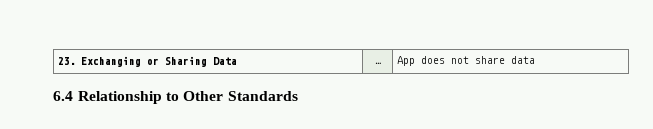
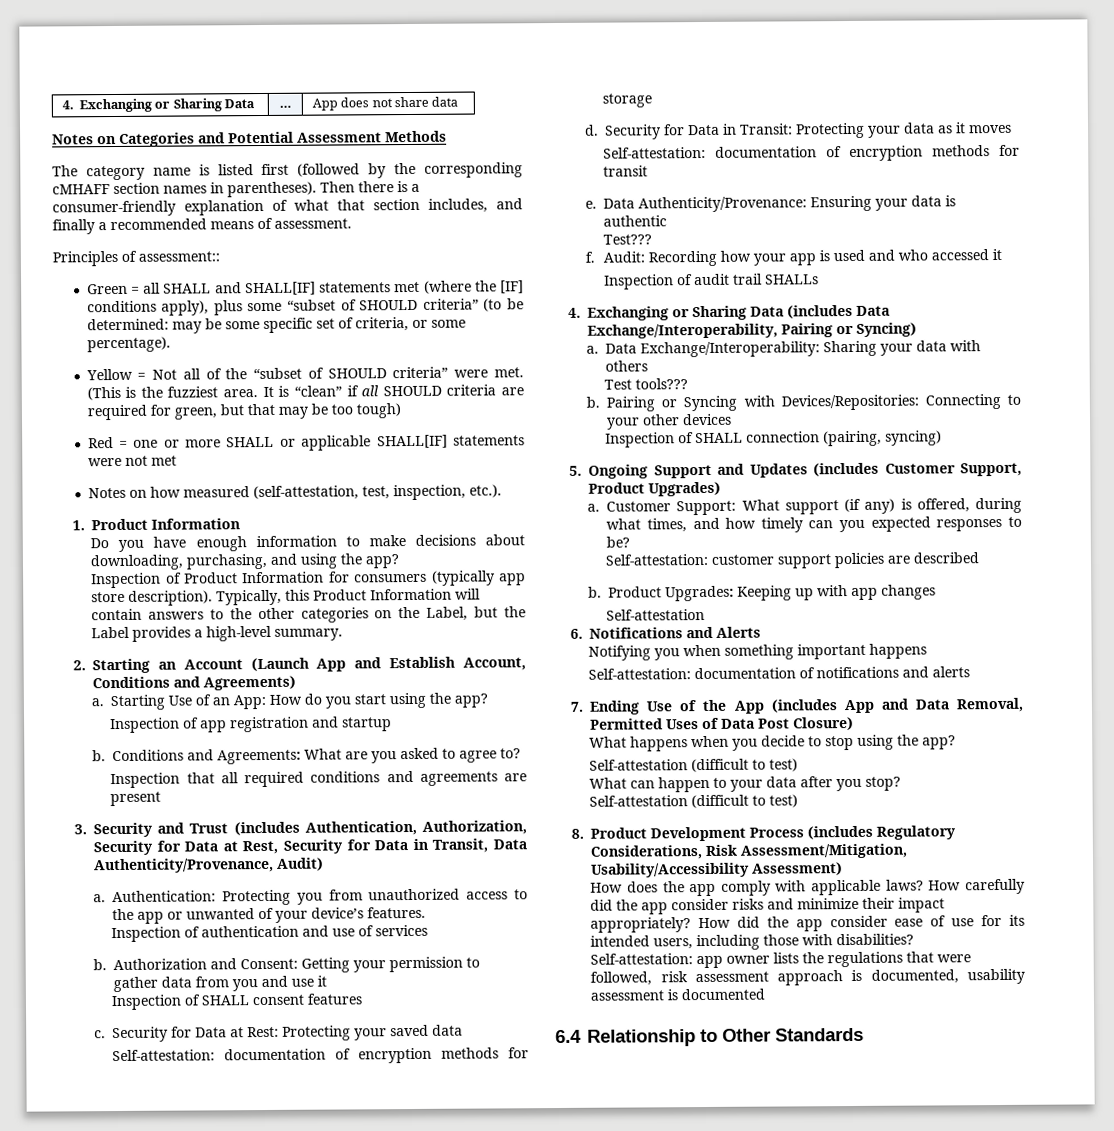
- 23. Exchanging or Sharing Data | … | App does not share data
+ 4. Exchanging or Sharing Data | … | App does not share data
+ Notes on Categories and Potential Assessment Methods
+ The category name is listed first (followed by the corresponding cMHAFF section names in parentheses). Then there is a consumer-friendly explanation of what that section includes, and finally a recommended means of assessment.
+ Principles of assessment::
+ Green = all SHALL and SHALL[IF] statements met (where the [IF] conditions apply), plus some “subset of SHOULD criteria” (to be determined: may be some specific set of criteria, or some percentage).
+ Yellow = Not all of the “subset of SHOULD criteria” were met. (This is the fuzziest area. It is “clean” if all SHOULD criteria are required for green, but that may be too tough)
+ Red = one or more SHALL or applicable SHALL[IF] statements were not met
+ Notes on how measured (self-attestation, test, inspection, etc.).
+ 1. Product Information
+ Do you have enough information to make decisions about downloading, purchasing, and using the app?
+ Inspection of Product Information for consumers (typically app store description). Typically, this Product Information will contain answers to the other categories on the Label, but the Label provides a high-level summary.
+ 2. Starting an Account (Launch App and Establish Account, Conditions and Agreements)
+ a. Starting Use of an App: How do you start using the app?
+ Inspection of app registration and startup
+ b. Conditions and Agreements: What are you asked to agree to?
+ Inspection that all required conditions and agreements are present
+ 3. Security and Trust (includes Authentication, Authorization, Security for Data at Rest, Security for Data in Transit, Data Authenticity/Provenance, Audit)
+ a. Authentication: Protecting you from unauthorized access to the app or unwanted of your device’s features.
+ Inspection of authentication and use of services
+ b. Authorization and Consent: Getting your permission to gather data from you and use it
+ Inspection of SHALL consent features
+ c. Security for Data at Rest: Protecting your saved data
+ Self-attestation: documentation of encryption methods for storage
+ d. Security for Data in Transit: Protecting your data as it moves
+ Self-attestation: documentation of encryption methods for transit
+ e. Data Authenticity/Provenance: Ensuring your data is authentic
+ Test???
+ f. Audit: Recording how your app is used and who accessed it
+ Inspection of audit trail SHALLs
+ 4. Exchanging or Sharing Data (includes Data Exchange/Interoperability, Pairing or Syncing)
+ a. Data Exchange/Interoperability: Sharing your data with others
+ Test tools???
+ b. Pairing or Syncing with Devices/Repositories: Connecting to your other devices
+ Inspection of SHALL connection (pairing, syncing)
+ 5. Ongoing Support and Updates (includes Customer Support, Product Upgrades)
+ a. Customer Support: What support (if any) is offered, during what times, and how timely can you expected responses to be?
+ Self-attestation: customer support policies are described
+ b. Product Upgrades: Keeping up with app changes
+ Self-attestation
+ 6. Notifications and Alerts
+ Notifying you when something important happens
+ Self-attestation: documentation of notifications and alerts
+ 7. Ending Use of the App (includes App and Data Removal, Permitted Uses of Data Post Closure)
+ What happens when you decide to stop using the app?
+ Self-attestation (difficult to test)
+ What can happen to your data after you stop?
+ Self-attestation (difficult to test)
+ 8. Product Development Process (includes Regulatory Considerations, Risk Assessment/Mitigation, Usability/Accessibility Assessment)
+ How does the app comply with applicable laws? How carefully did the app consider risks and minimize their impact appropriately? How did the app consider ease of use for its intended users, including those with disabilities?
+ Self-attestation: app owner lists the regulations that were followed, risk assessment approach is documented, usability assessment is documented

